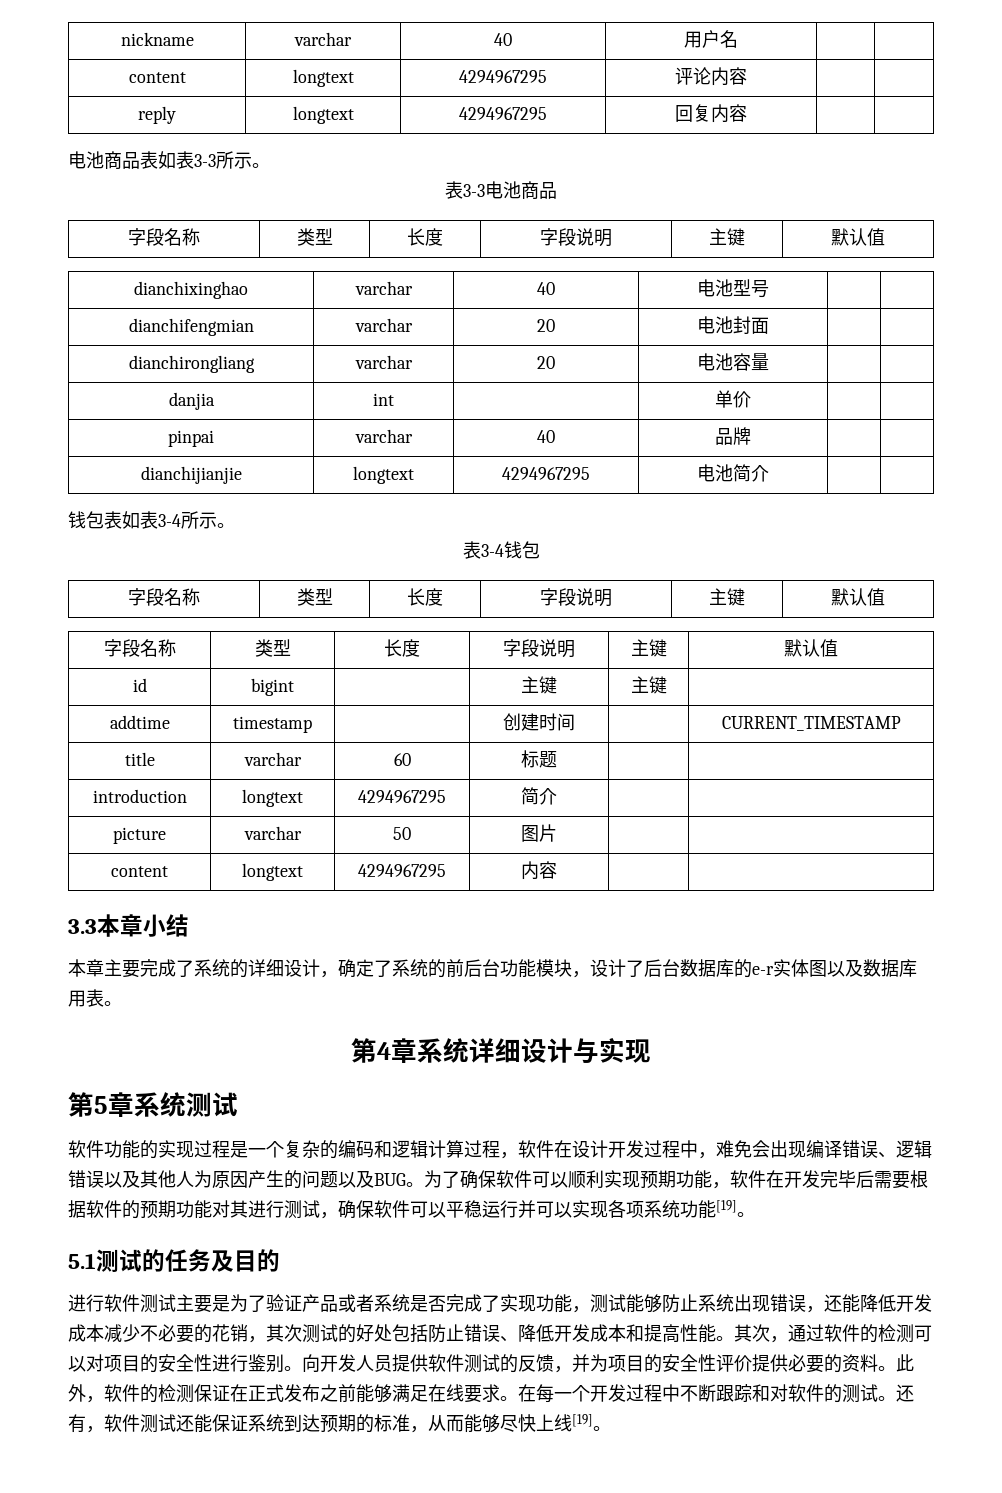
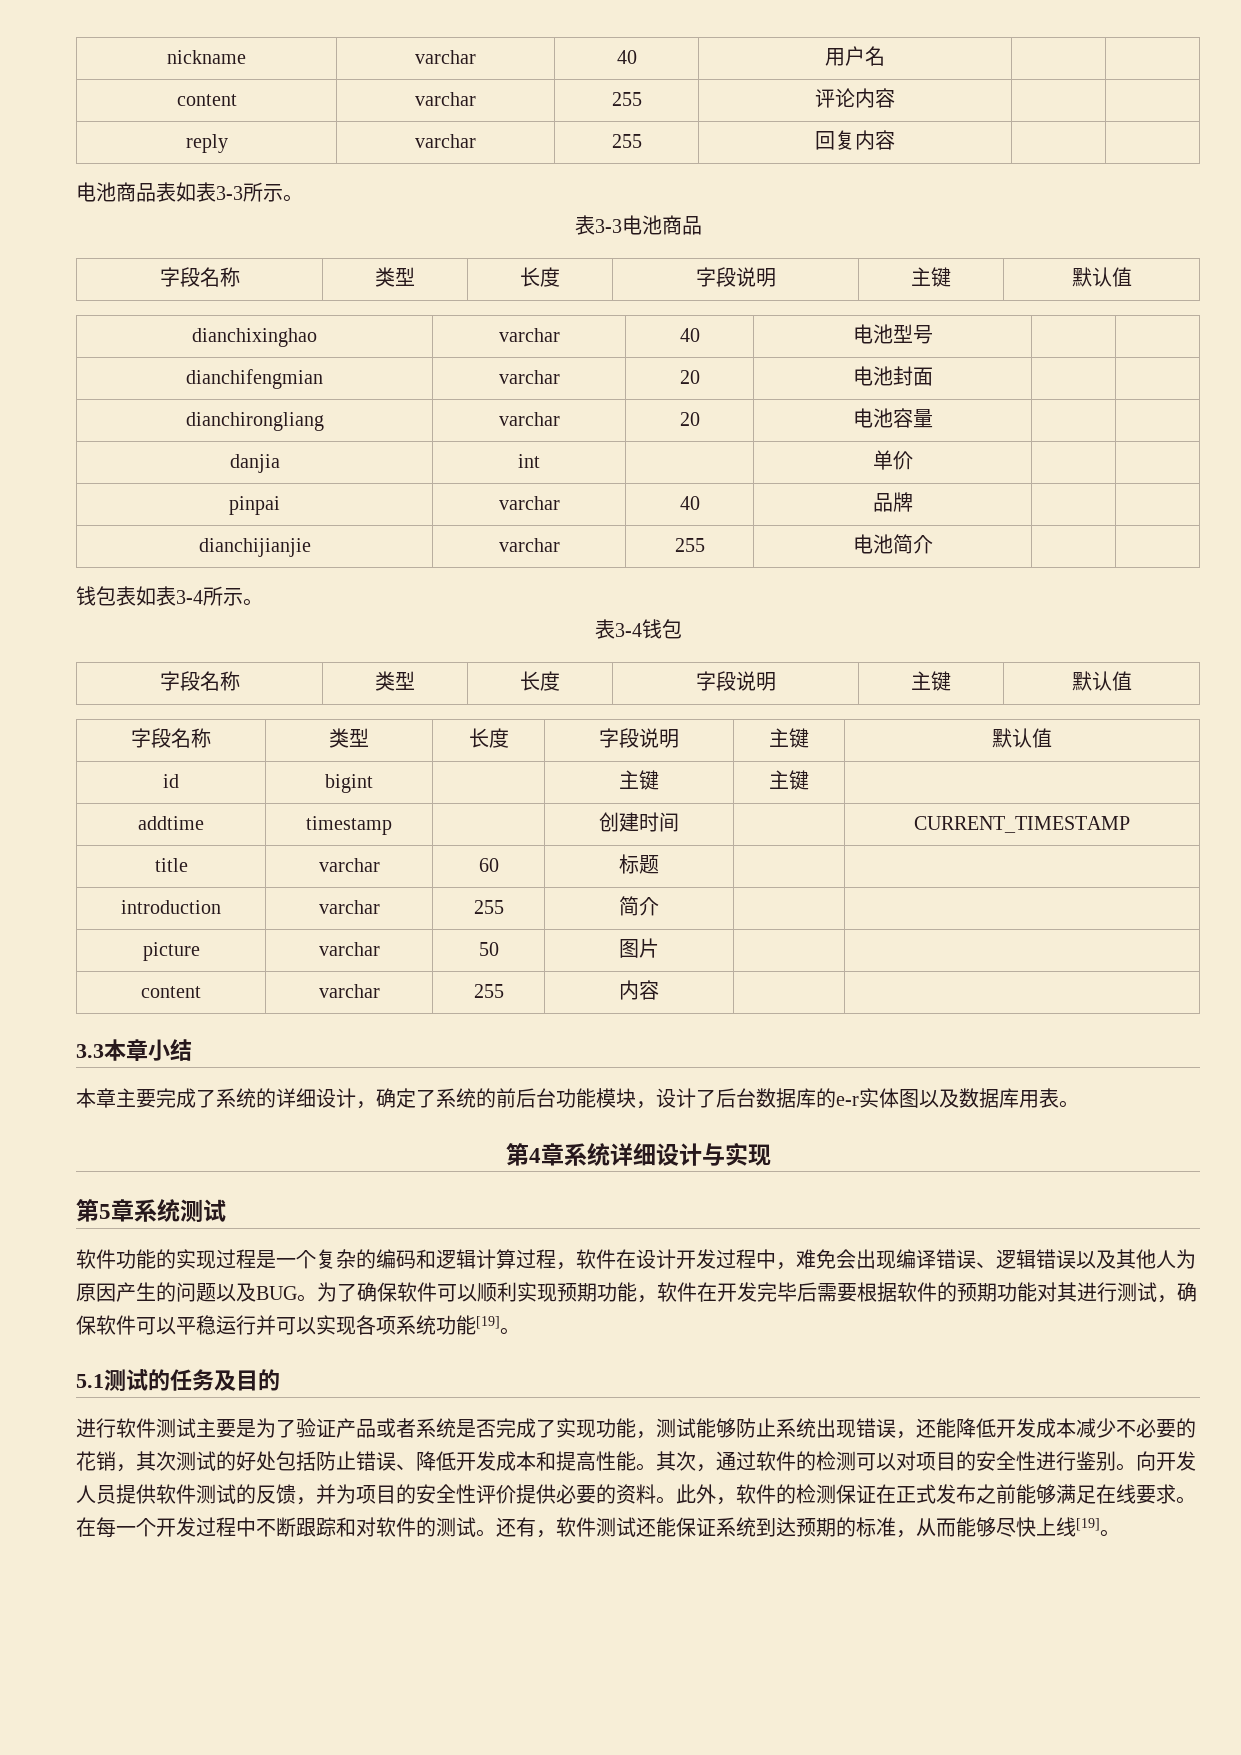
- content | longtext | 4294967295 | 评论内容 | |
+ content | varchar | 255 | 评论内容 | |
- reply | longtext | 4294967295 | 回复内容 | |
+ reply | varchar | 255 | 回复内容 | |
- dianchijianjie | longtext | 4294967295 | 电池简介 | |
+ dianchijianjie | varchar | 255 | 电池简介 | |
- introduction | longtext | 4294967295 | 简介 | |
+ introduction | varchar | 255 | 简介 | |
- content | longtext | 4294967295 | 内容 | |
+ content | varchar | 255 | 内容 | |

